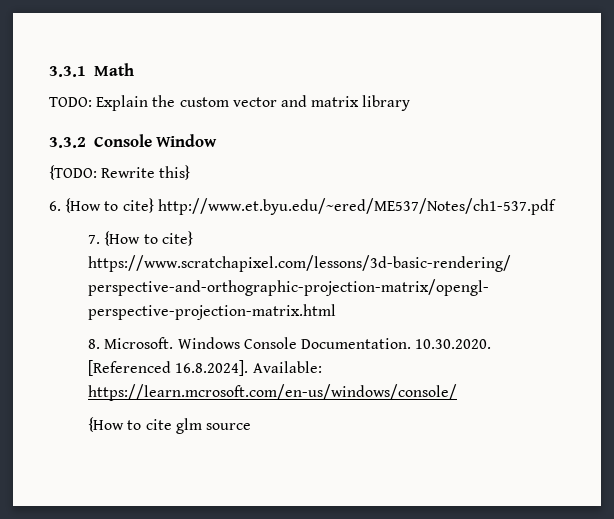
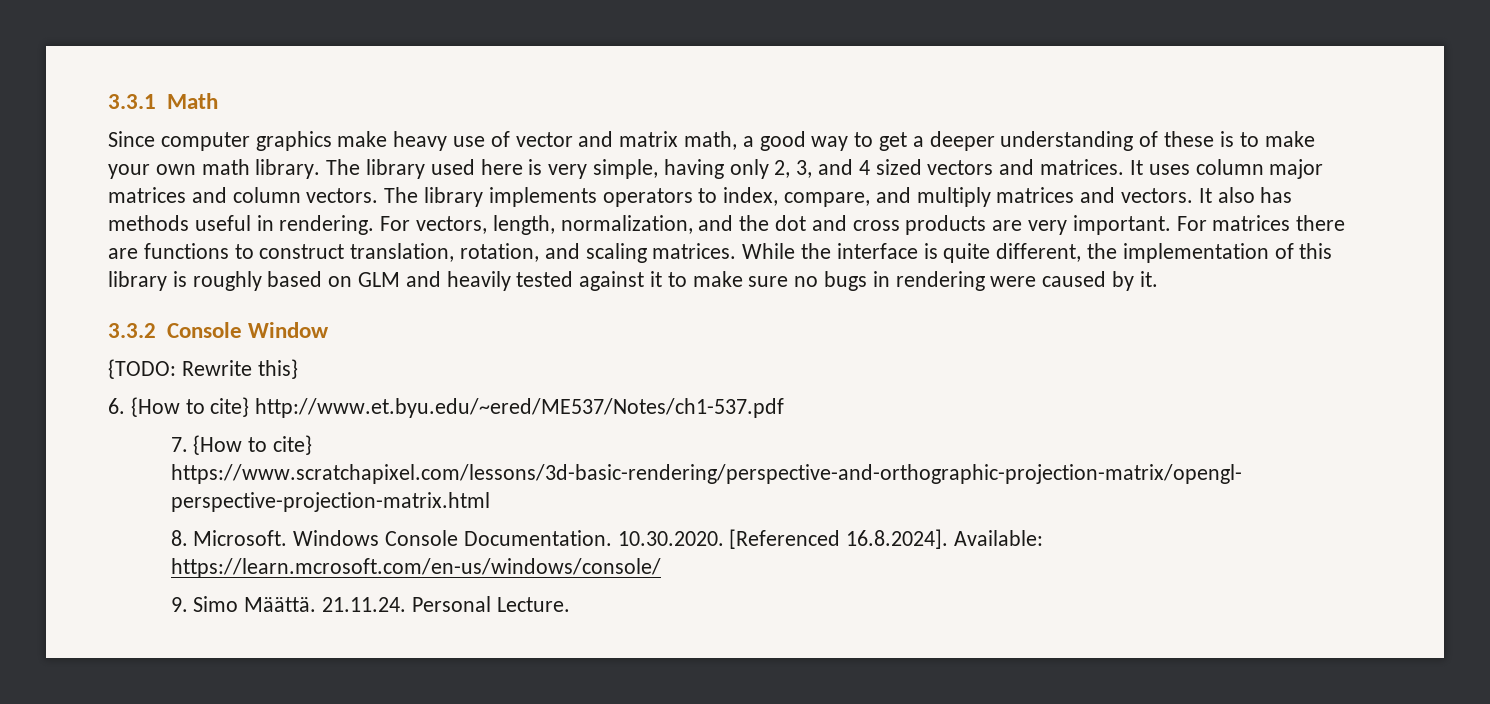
- TODO: Explain the custom vector and matrix library
+ Since computer graphics make heavy use of vector and matrix math, a good way to get a deeper understanding of these is to make your own math library. The library used here is very simple, having only 2, 3, and 4 sized vectors and matrices. It uses column major matrices and column vectors. The library implements operators to index, compare, and multiply matrices and vectors. It also has methods useful in rendering. For vectors, length, normalization, and the dot and cross products are very important. For matrices there are functions to construct translation, rotation, and scaling matrices. While the interface is quite different, the implementation of this library is roughly based on GLM and heavily tested against it to make sure no bugs in rendering were caused by it.
- {How to cite glm source
+ 9. Simo Määttä. 21.11.24. Personal Lecture.

